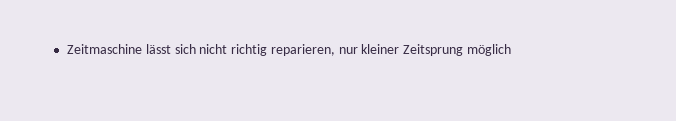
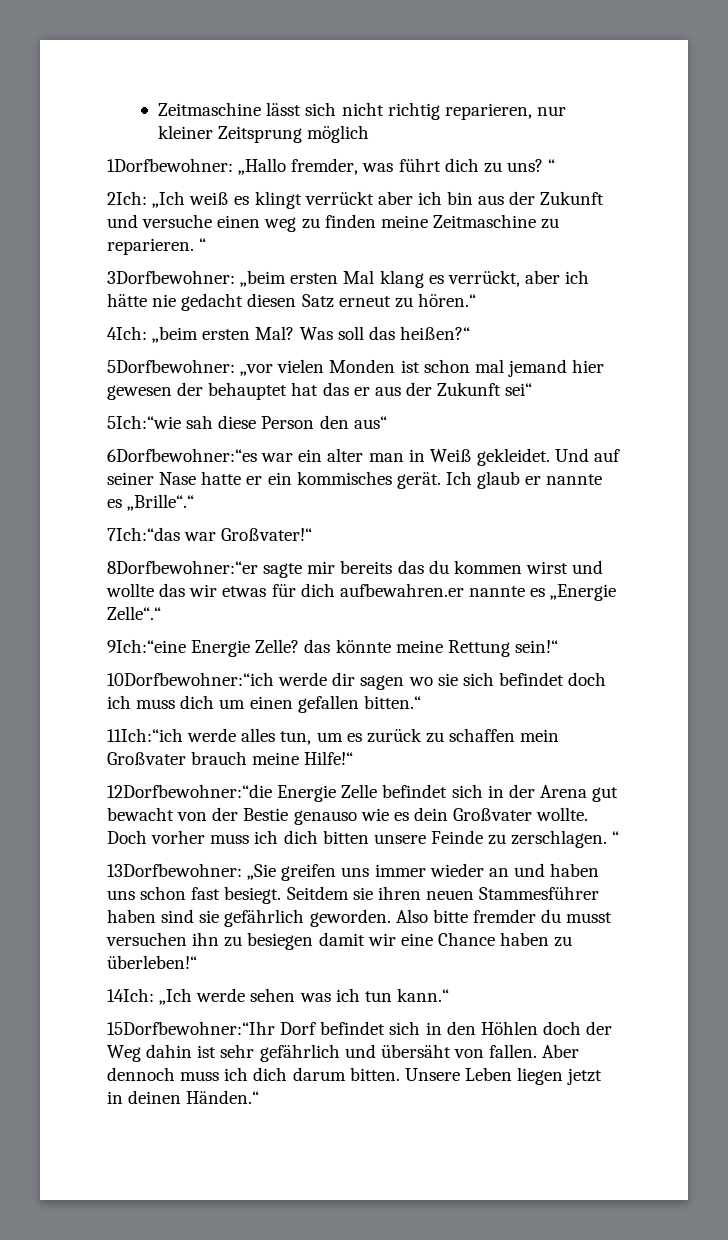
+ 1Dorfbewohner: „Hallo fremder, was führt dich zu uns? “
+ 2Ich: „Ich weiß es klingt verrückt aber ich bin aus der Zukunft und versuche einen weg zu finden meine Zeitmaschine zu reparieren. “
+ 3Dorfbewohner: „beim ersten Mal klang es verrückt, aber ich hätte nie gedacht diesen Satz erneut zu hören.“
+ 4Ich: „beim ersten Mal? Was soll das heißen?“
+ 5Dorfbewohner: „vor vielen Monden ist schon mal jemand hier gewesen der behauptet hat das er aus der Zukunft sei“
+ 5Ich:“wie sah diese Person den aus“
+ 6Dorfbewohner:“es war ein alter man in Weiß gekleidet. Und auf seiner Nase hatte er ein kommisches gerät. Ich glaub er nannte es „Brille“.“
+ 7Ich:“das war Großvater!“
+ 8Dorfbewohner:“er sagte mir bereits das du kommen wirst und wollte das wir etwas für dich aufbewahren.er nannte es „Energie Zelle“.“
+ 9Ich:“eine Energie Zelle? das könnte meine Rettung sein!“
+ 10Dorfbewohner:“ich werde dir sagen wo sie sich befindet doch ich muss dich um einen gefallen bitten.“
+ 11Ich:“ich werde alles tun, um es zurück zu schaffen mein Großvater brauch meine Hilfe!“
+ 12Dorfbewohner:“die Energie Zelle befindet sich in der Arena gut bewacht von der Bestie genauso wie es dein Großvater wollte. Doch vorher muss ich dich bitten unsere Feinde zu zerschlagen. “
+ 13Dorfbewohner: „Sie greifen uns immer wieder an und haben uns schon fast besiegt. Seitdem sie ihren neuen Stammesführer haben sind sie gefährlich geworden. Also bitte fremder du musst versuchen ihn zu besiegen damit wir eine Chance haben zu überleben!“
+ 14Ich: „Ich werde sehen was ich tun kann.“
+ 15Dorfbewohner:“Ihr Dorf befindet sich in den Höhlen doch der Weg dahin ist sehr gefährlich und übersäht von fallen. Aber dennoch muss ich dich darum bitten. Unsere Leben liegen jetzt in deinen Händen.“

